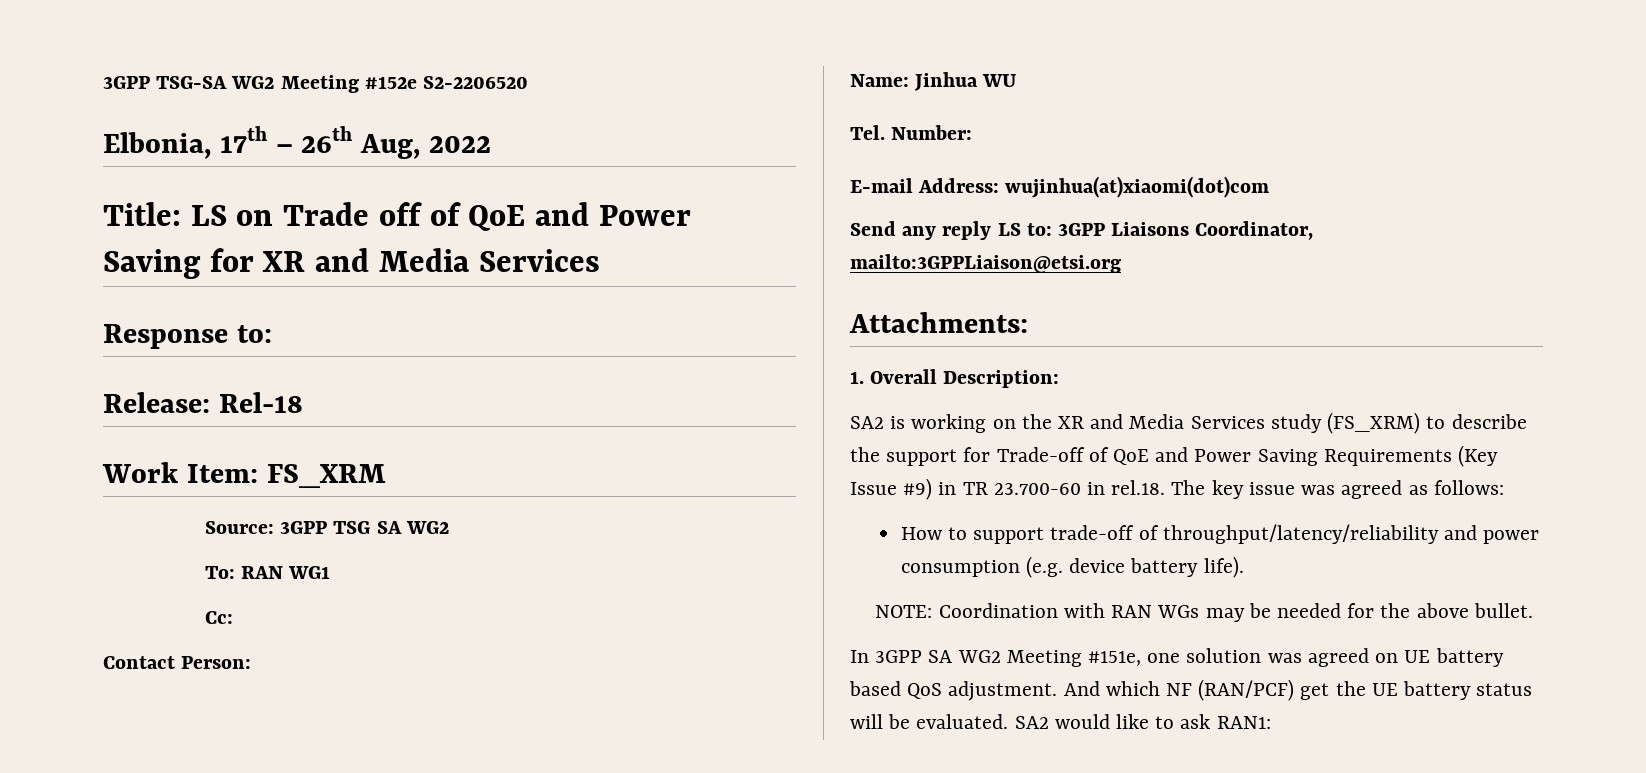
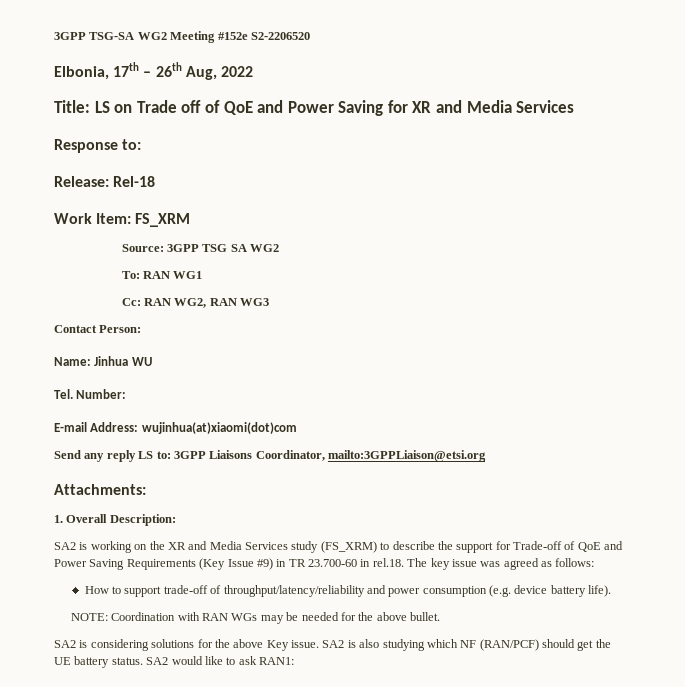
- Cc:
+ Cc: RAN WG2, RAN WG3
- In 3GPP SA WG2 Meeting #151e, one solution was agreed on UE battery based QoS adjustment. And which NF (RAN/PCF) get the UE battery status will be evaluated.
+ SA2 is considering solutions for the above Key issue. SA2 is also studying which NF (RAN/PCF) should get the UE battery status.

